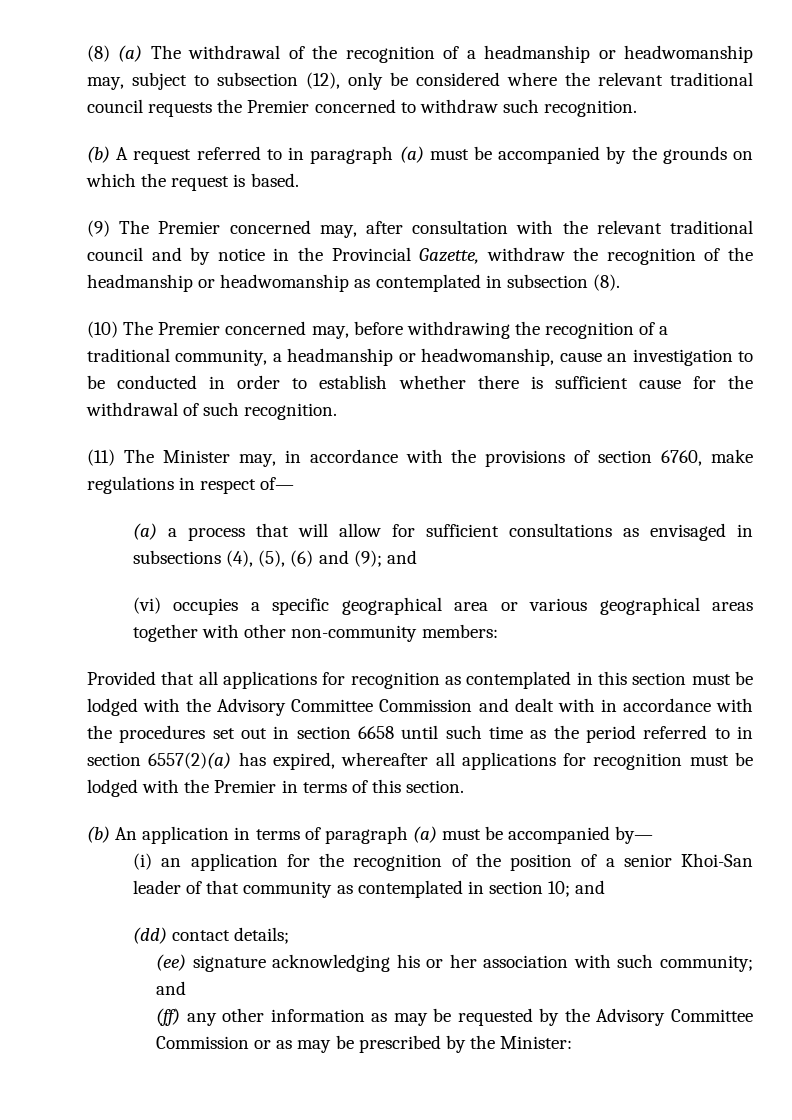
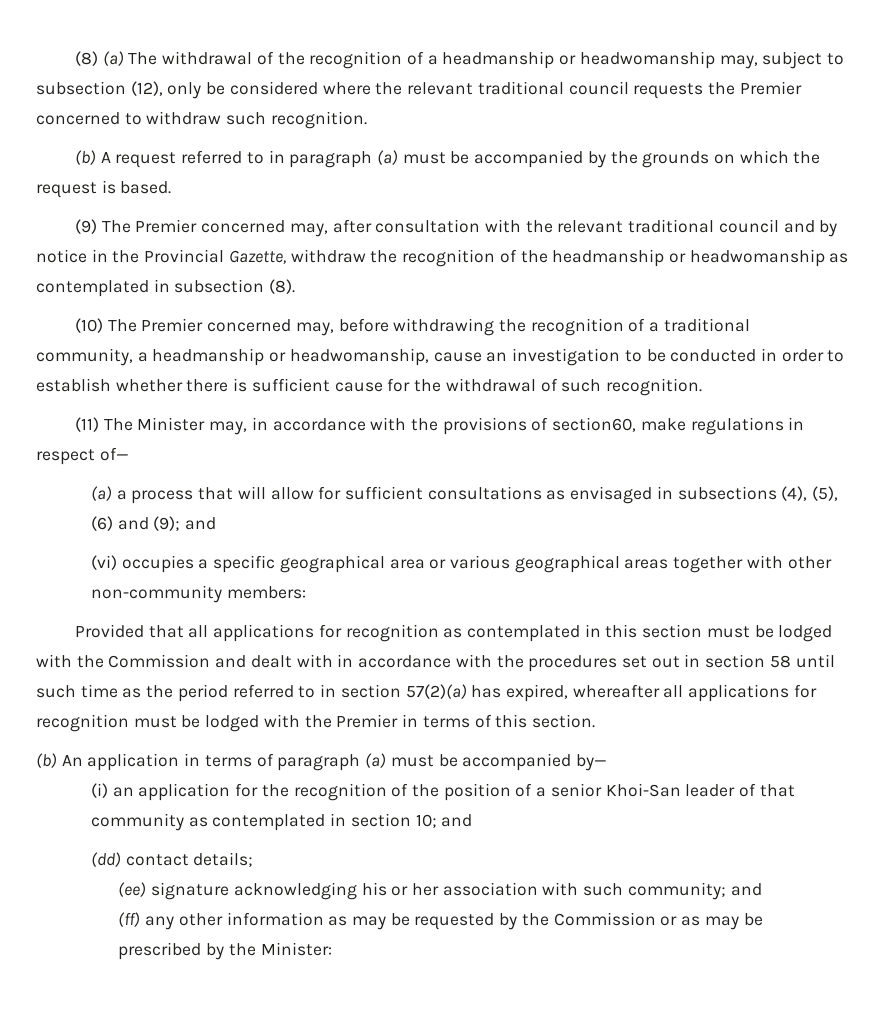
- (11) The Minister may, in accordance with the provisions of section 6760, make regulations in respect of—
+ (11) The Minister may, in accordance with the provisions of section60, make regulations in respect of—
- Provided that all applications for recognition as contemplated in this section must be lodged with the Advisory Committee Commission and dealt with in accordance with the procedures set out in section 6658 until such time as the period referred to in section 6557(2)(a) has expired, whereafter all applications for recognition must be lodged with the Premier in terms of this section.
+ Provided that all applications for recognition as contemplated in this section must be lodged with the Commission and dealt with in accordance with the procedures set out in section 58 until such time as the period referred to in section 57(2)(a) has expired, whereafter all applications for recognition must be lodged with the Premier in terms of this section.
- (ff) any other information as may be requested by the Advisory Committee Commission or as may be prescribed by the Minister:
+ (ff) any other information as may be requested by the Commission or as may be prescribed by the Minister:

